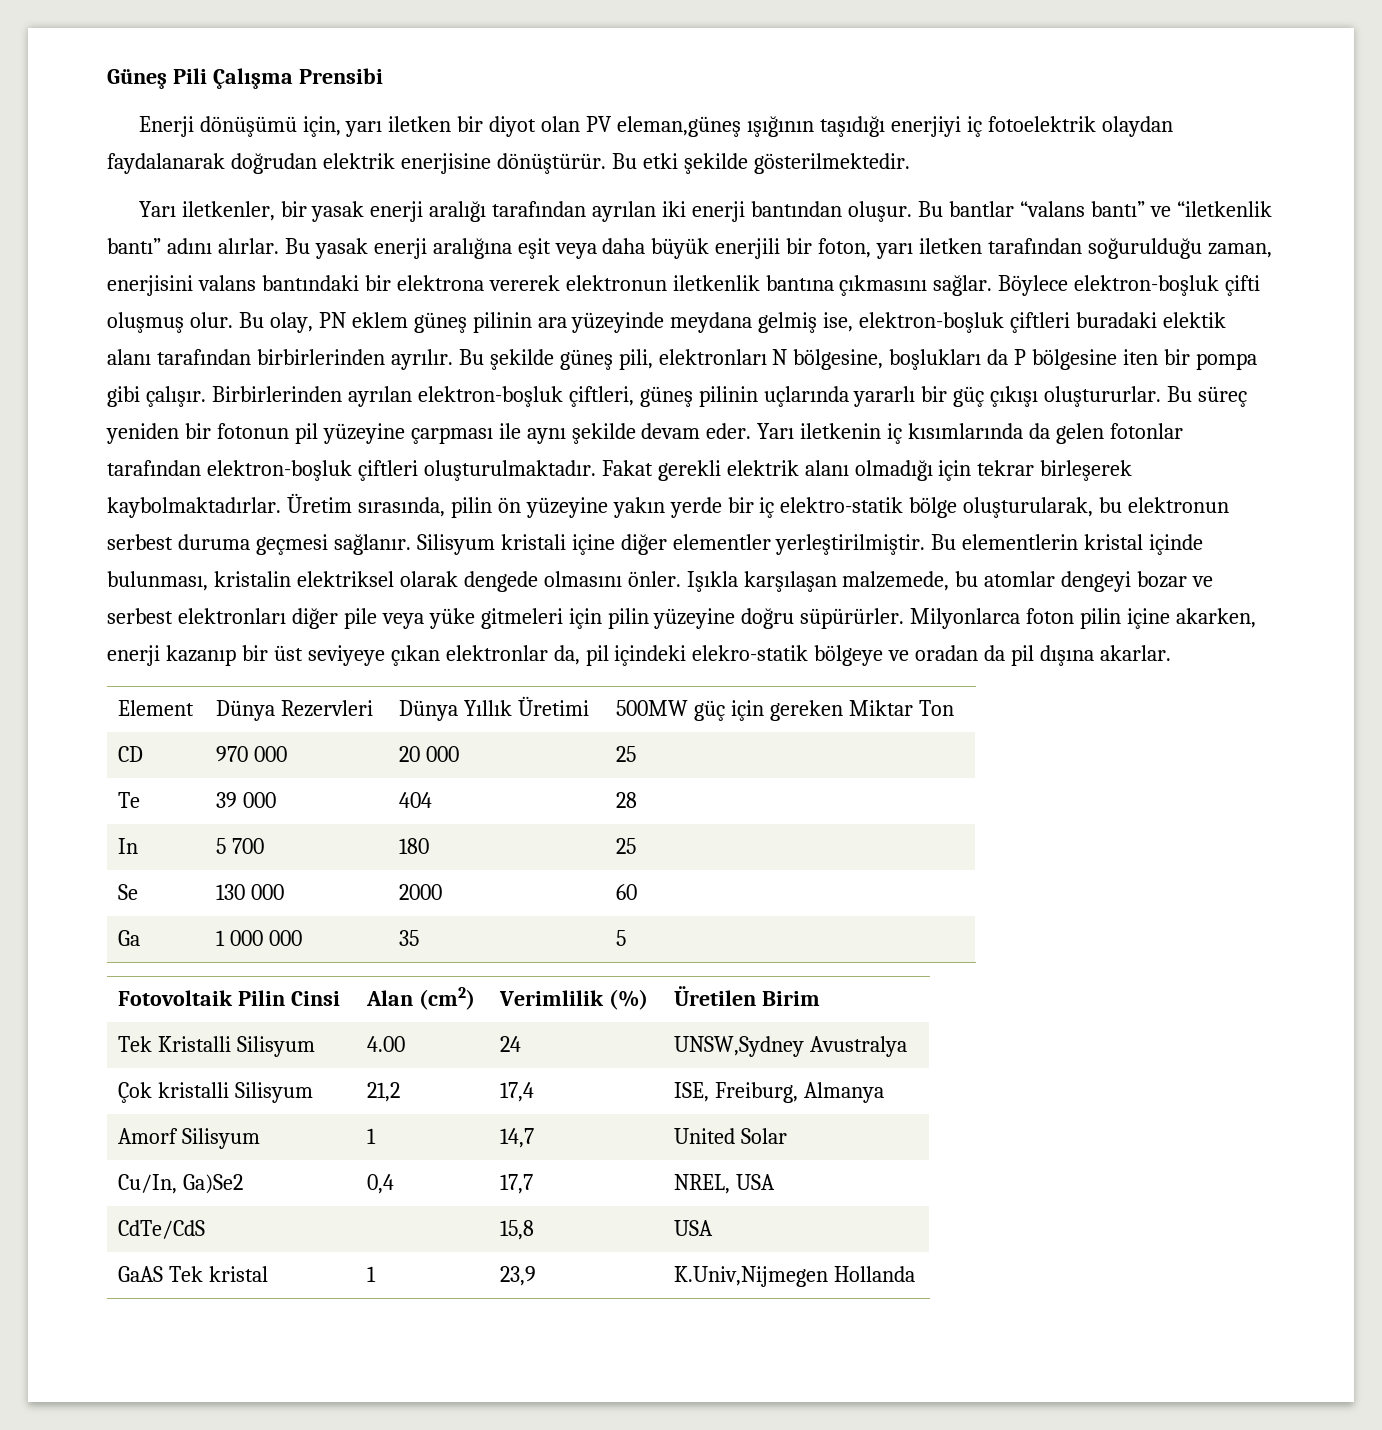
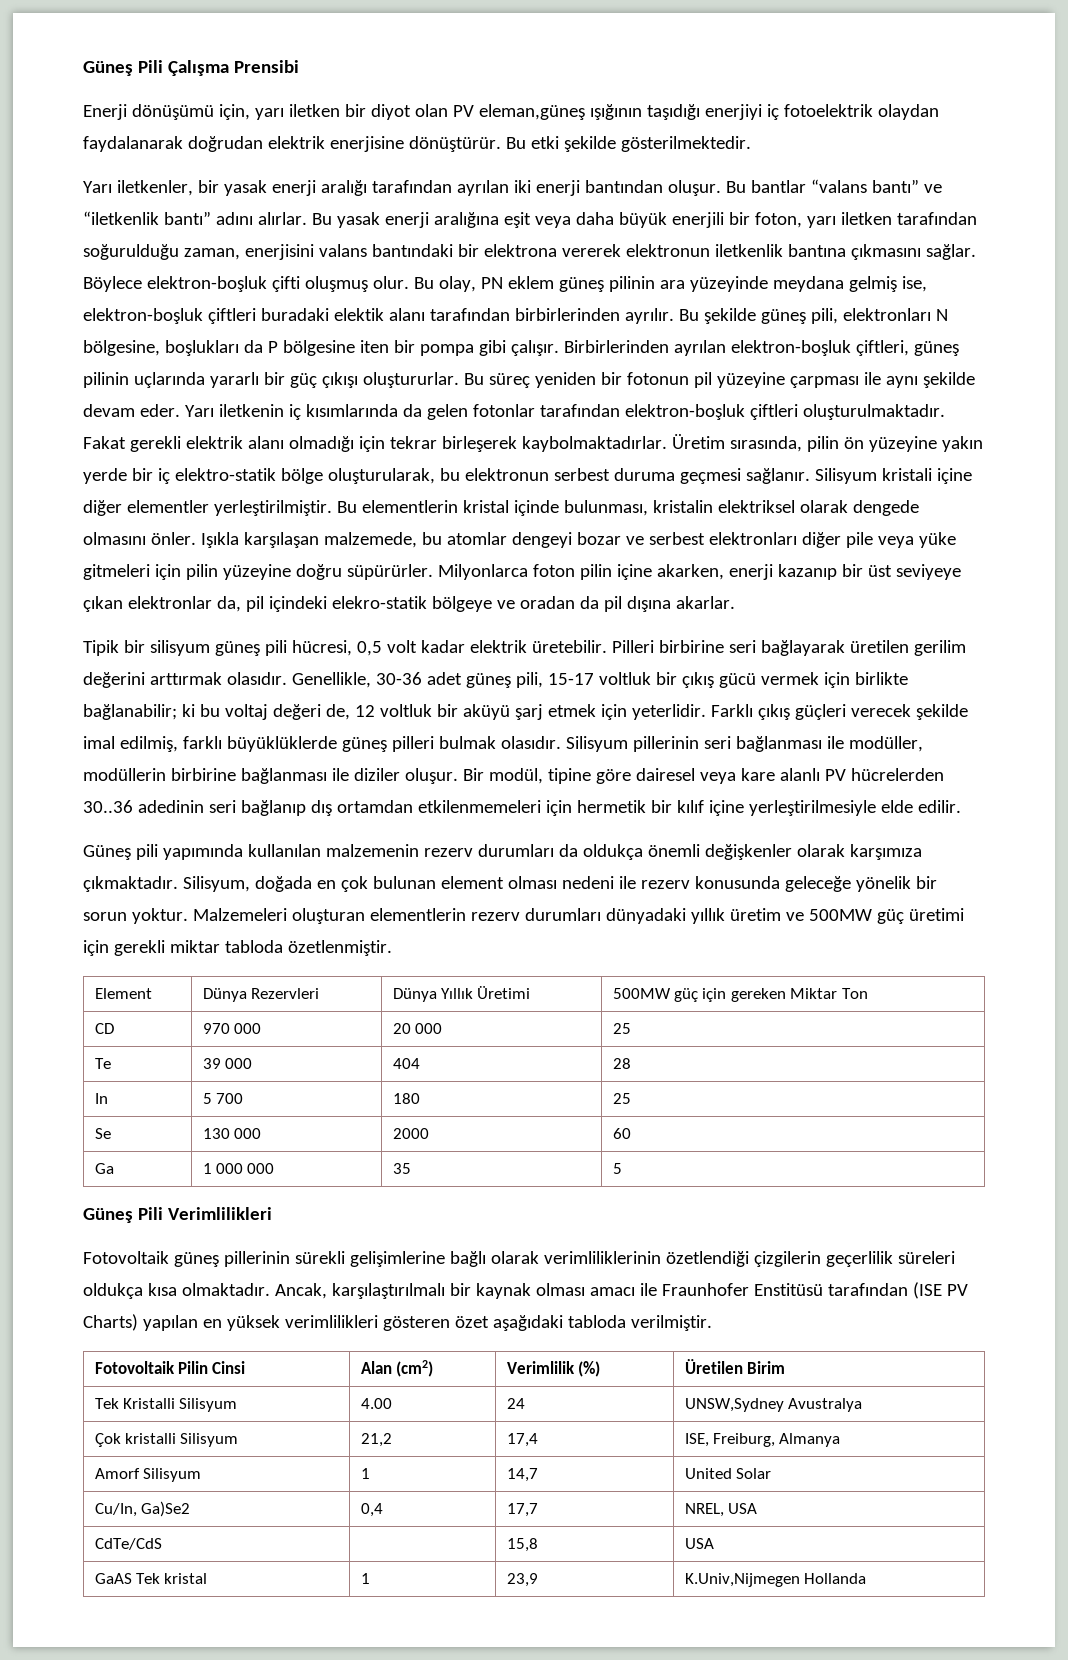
+ Tipik bir silisyum güneş pili hücresi, 0,5 volt kadar elektrik üretebilir. Pilleri birbirine seri bağlayarak üretilen gerilim değerini arttırmak olasıdır. Genellikle, 30-36 adet güneş pili, 15-17 voltluk bir çıkış gücü vermek için birlikte bağlanabilir; ki bu voltaj değeri de, 12 voltluk bir aküyü şarj etmek için yeterlidir. Farklı çıkış güçleri verecek şekilde imal edilmiş, farklı büyüklüklerde güneş pilleri bulmak olasıdır. Silisyum pillerinin seri bağlanması ile modüller, modüllerin birbirine bağlanması ile diziler oluşur. Bir modül, tipine göre dairesel veya kare alanlı PV hücrelerden 30..36 adedinin seri bağlanıp dış ortamdan etkilenmemeleri için hermetik bir kılıf içine yerleştirilmesiyle elde edilir.
+ Güneş pili yapımında kullanılan malzemenin rezerv durumları da oldukça önemli değişkenler olarak karşımıza çıkmaktadır. Silisyum, doğada en çok bulunan element olması nedeni ile rezerv konusunda geleceğe yönelik bir sorun yoktur. Malzemeleri oluşturan elementlerin rezerv durumları dünyadaki yıllık üretim ve 500MW güç üretimi için gerekli miktar tabloda özetlenmiştir.
+ Güneş Pili Verimlilikleri
+ Fotovoltaik güneş pillerinin sürekli gelişimlerine bağlı olarak verimliliklerinin özetlendiği çizgilerin geçerlilik süreleri oldukça kısa olmaktadır. Ancak, karşılaştırılmalı bir kaynak olması amacı ile Fraunhofer Enstitüsü tarafından (ISE PV Charts) yapılan en yüksek verimlilikleri gösteren özet aşağıdaki tabloda verilmiştir.

